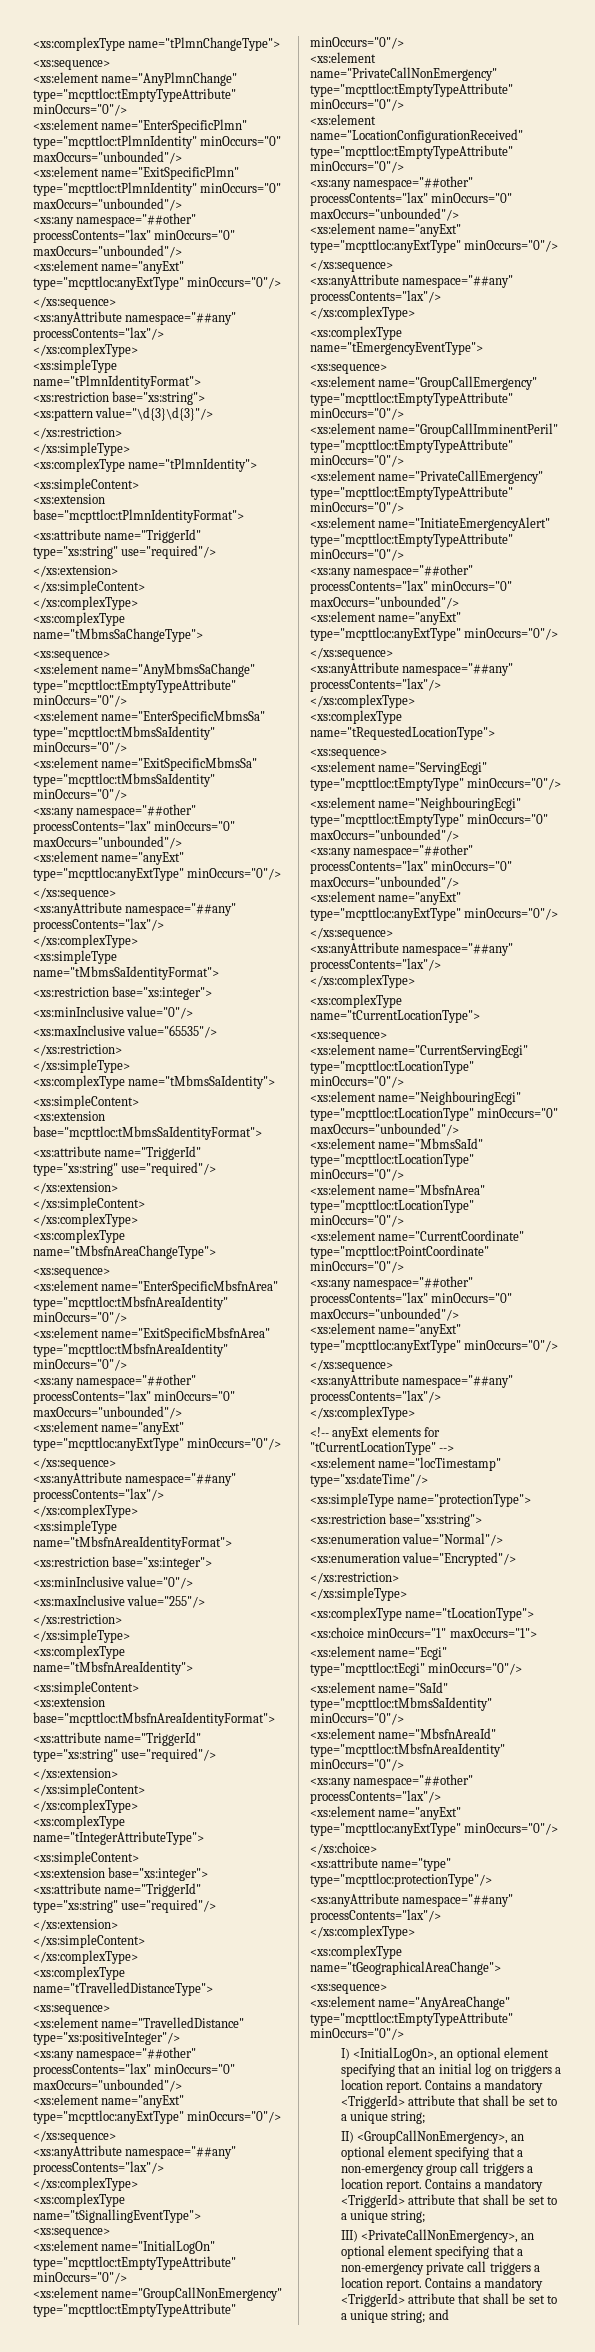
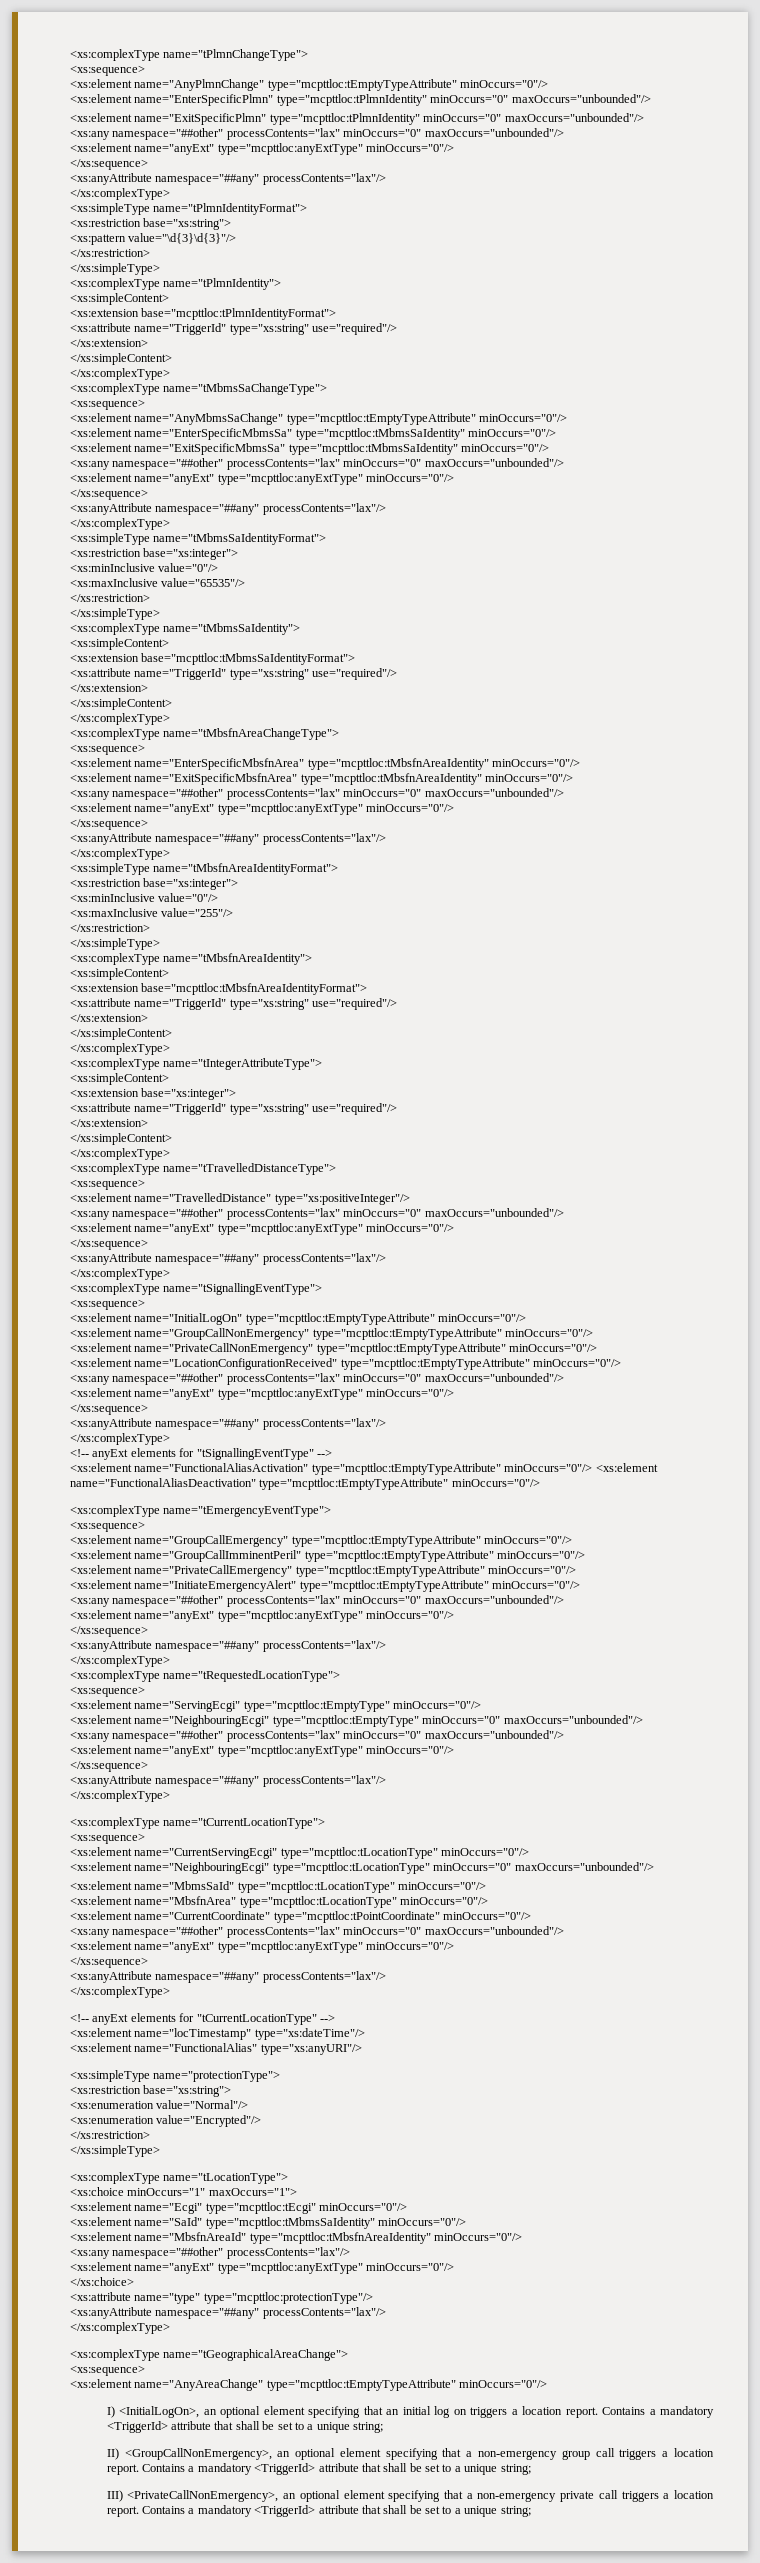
+ <!-- anyExt elements for "tSignallingEventType" -->
+ <xs:element name="FunctionalAliasActivation" type="mcpttloc:tEmptyTypeAttribute" minOccurs="0"/> <xs:element name="FunctionalAliasDeactivation" type="mcpttloc:tEmptyTypeAttribute" minOccurs="0"/>
+ <xs:element name="FunctionalAlias" type="xs:anyURI"/>
- III) <PrivateCallNonEmergency>, an optional element specifying that a non-emergency private call triggers a location report. Contains a mandatory <TriggerId> attribute that shall be set to a unique string; and
+ III) <PrivateCallNonEmergency>, an optional element specifying that a non-emergency private call triggers a location report. Contains a mandatory <TriggerId> attribute that shall be set to a unique string;

